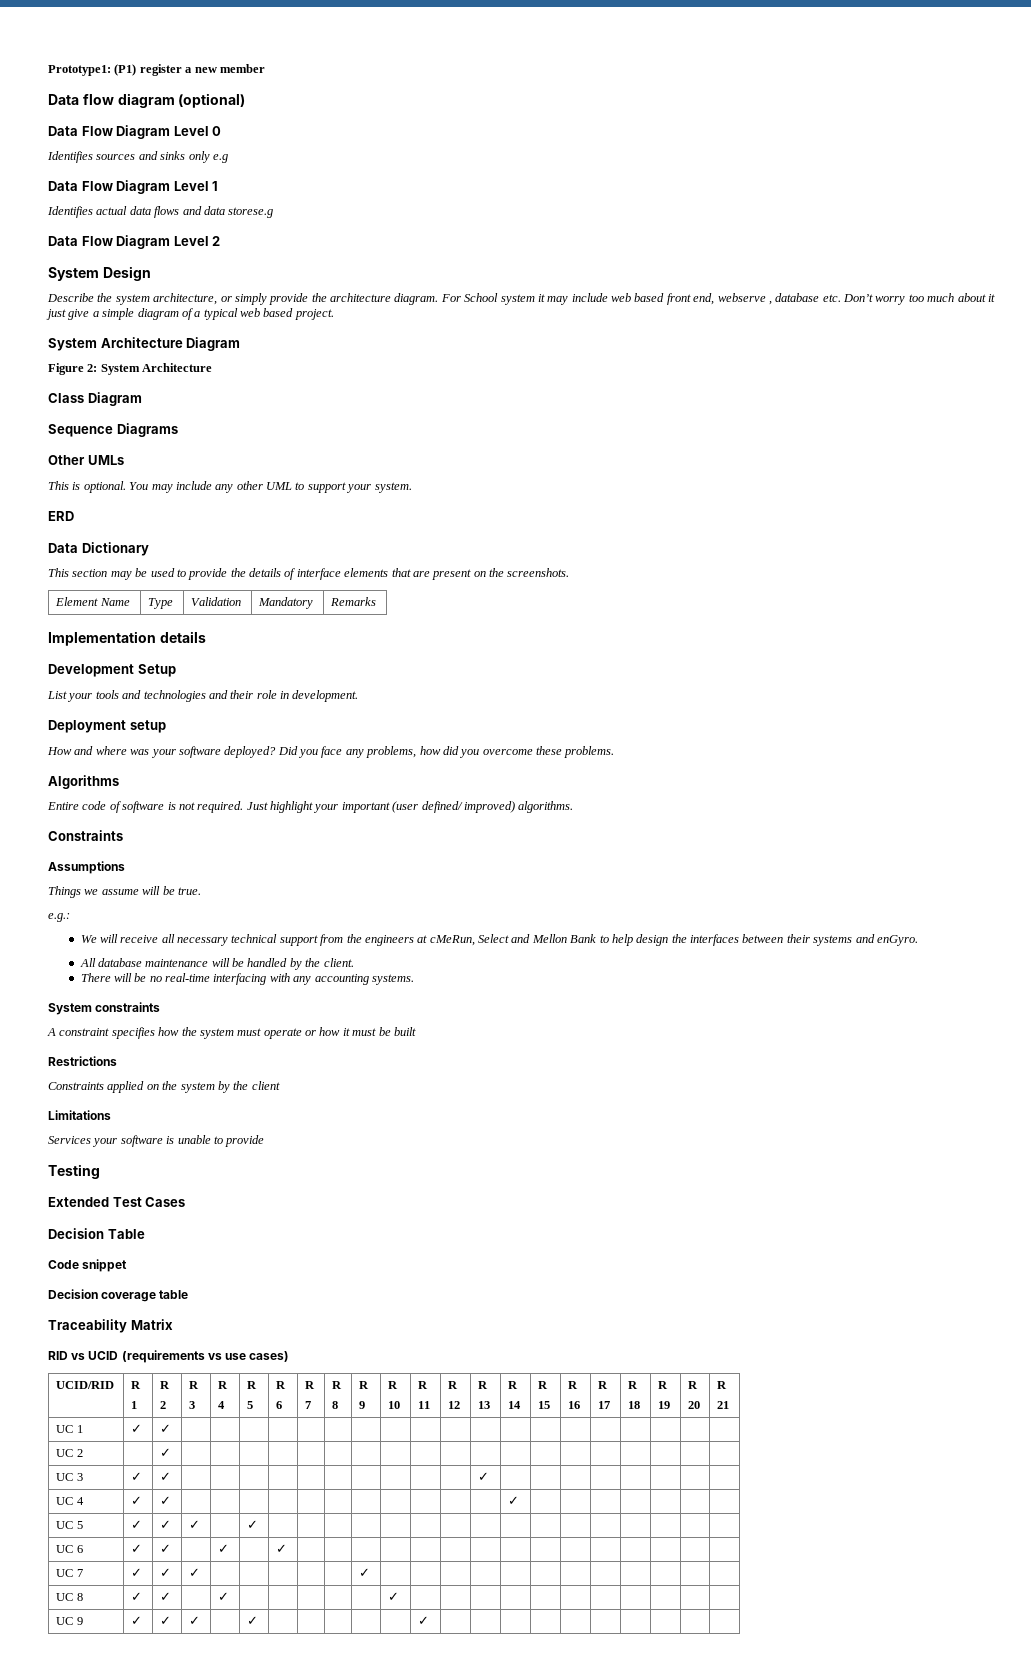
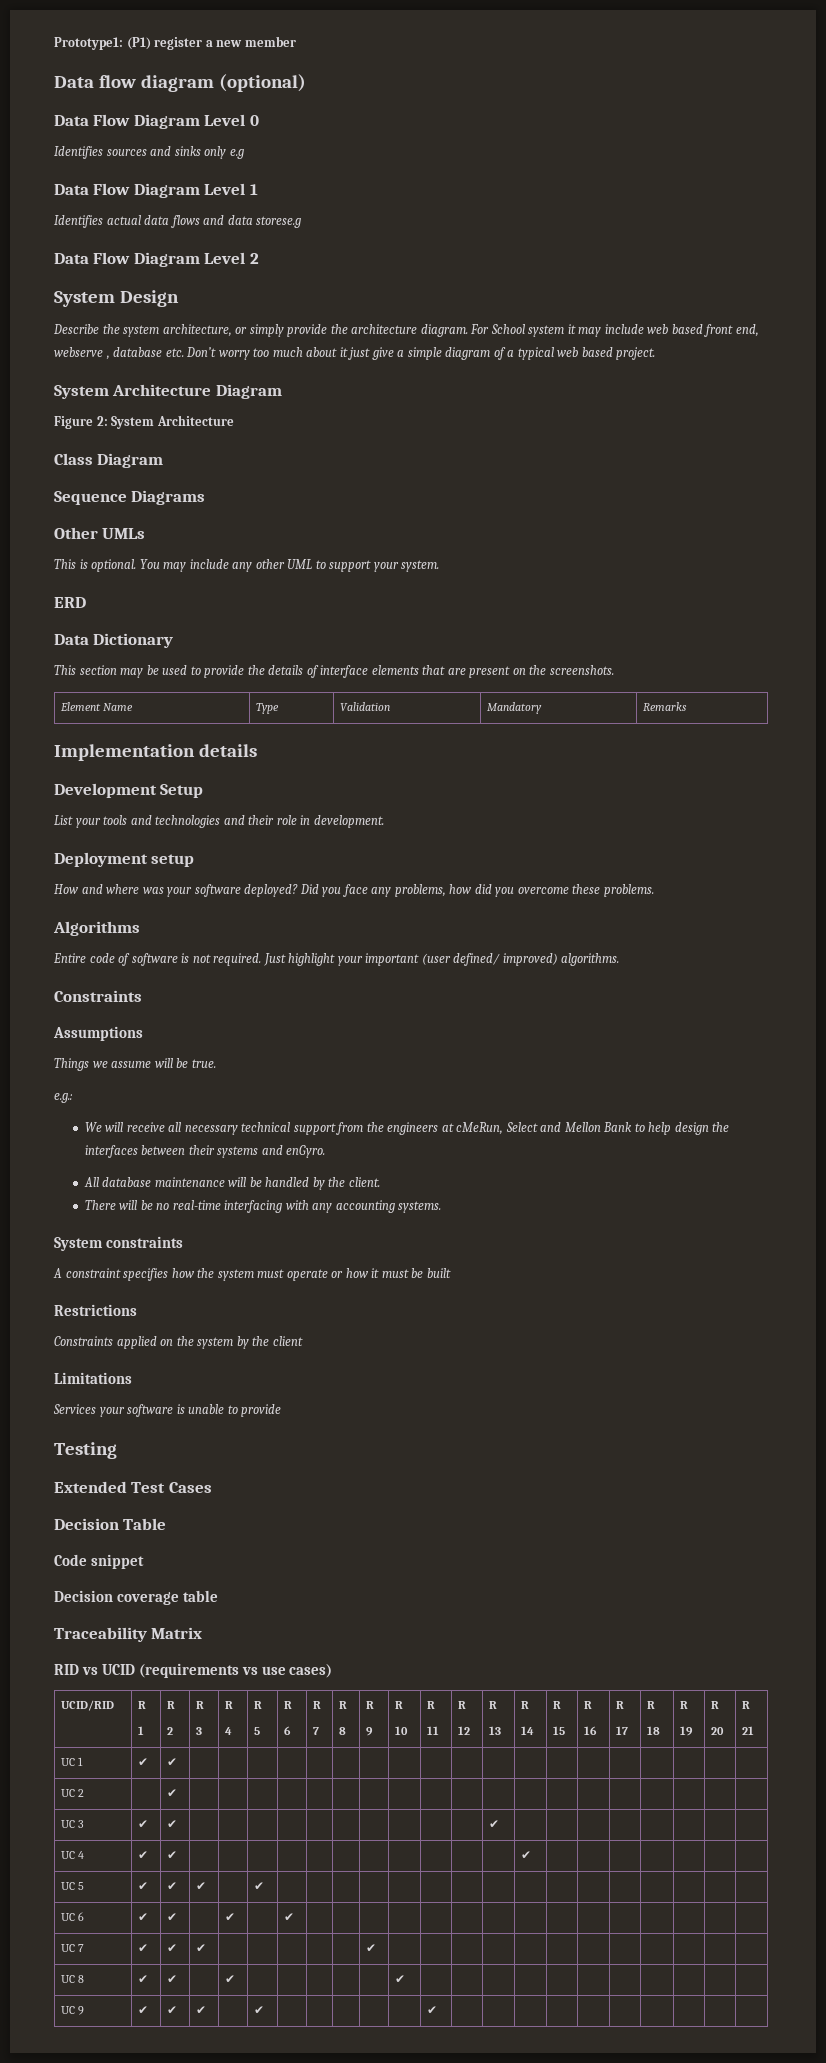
- UC 1 | ✓ | ✓ | | | | | | | | | | | | | | | | | | |
+ UC 1 | ✔ | ✔ | | | | | | | | | | | | | | | | | | |
- UC 2 | | ✓ | | | | | | | | | | | | | | | | | | |
+ UC 2 | | ✔ | | | | | | | | | | | | | | | | | | |
- UC 3 | ✓ | ✓ | | | | | | | | | | | ✓ | | | | | | | |
+ UC 3 | ✔ | ✔ | | | | | | | | | | | ✔ | | | | | | | |
- UC 4 | ✓ | ✓ | | | | | | | | | | | | ✓ | | | | | | |
+ UC 4 | ✔ | ✔ | | | | | | | | | | | | ✔ | | | | | | |
- UC 5 | ✓ | ✓ | ✓ | | ✓ | | | | | | | | | | | | | | | |
- UC 6 | ✓ | ✓ | | ✓ | | ✓ | | | | | | | | | | | | | | |
- UC 7 | ✓ | ✓ | ✓ | | | | | | ✓ | | | | | | | | | | | |
- UC 8 | ✓ | ✓ | | ✓ | | | | | | ✓ | | | | | | | | | | |
- UC 9 | ✓ | ✓ | ✓ | | ✓ | | | | | | ✓ | | | | | | | | | |
+ UC 5 | ✔ | ✔ | ✔ | | ✔ | | | | | | | | | | | | | | | |
+ UC 6 | ✔ | ✔ | | ✔ | | ✔ | | | | | | | | | | | | | | |
+ UC 7 | ✔ | ✔ | ✔ | | | | | | ✔ | | | | | | | | | | | |
+ UC 8 | ✔ | ✔ | | ✔ | | | | | | ✔ | | | | | | | | | | |
+ UC 9 | ✔ | ✔ | ✔ | | ✔ | | | | | | ✔ | | | | | | | | | |

